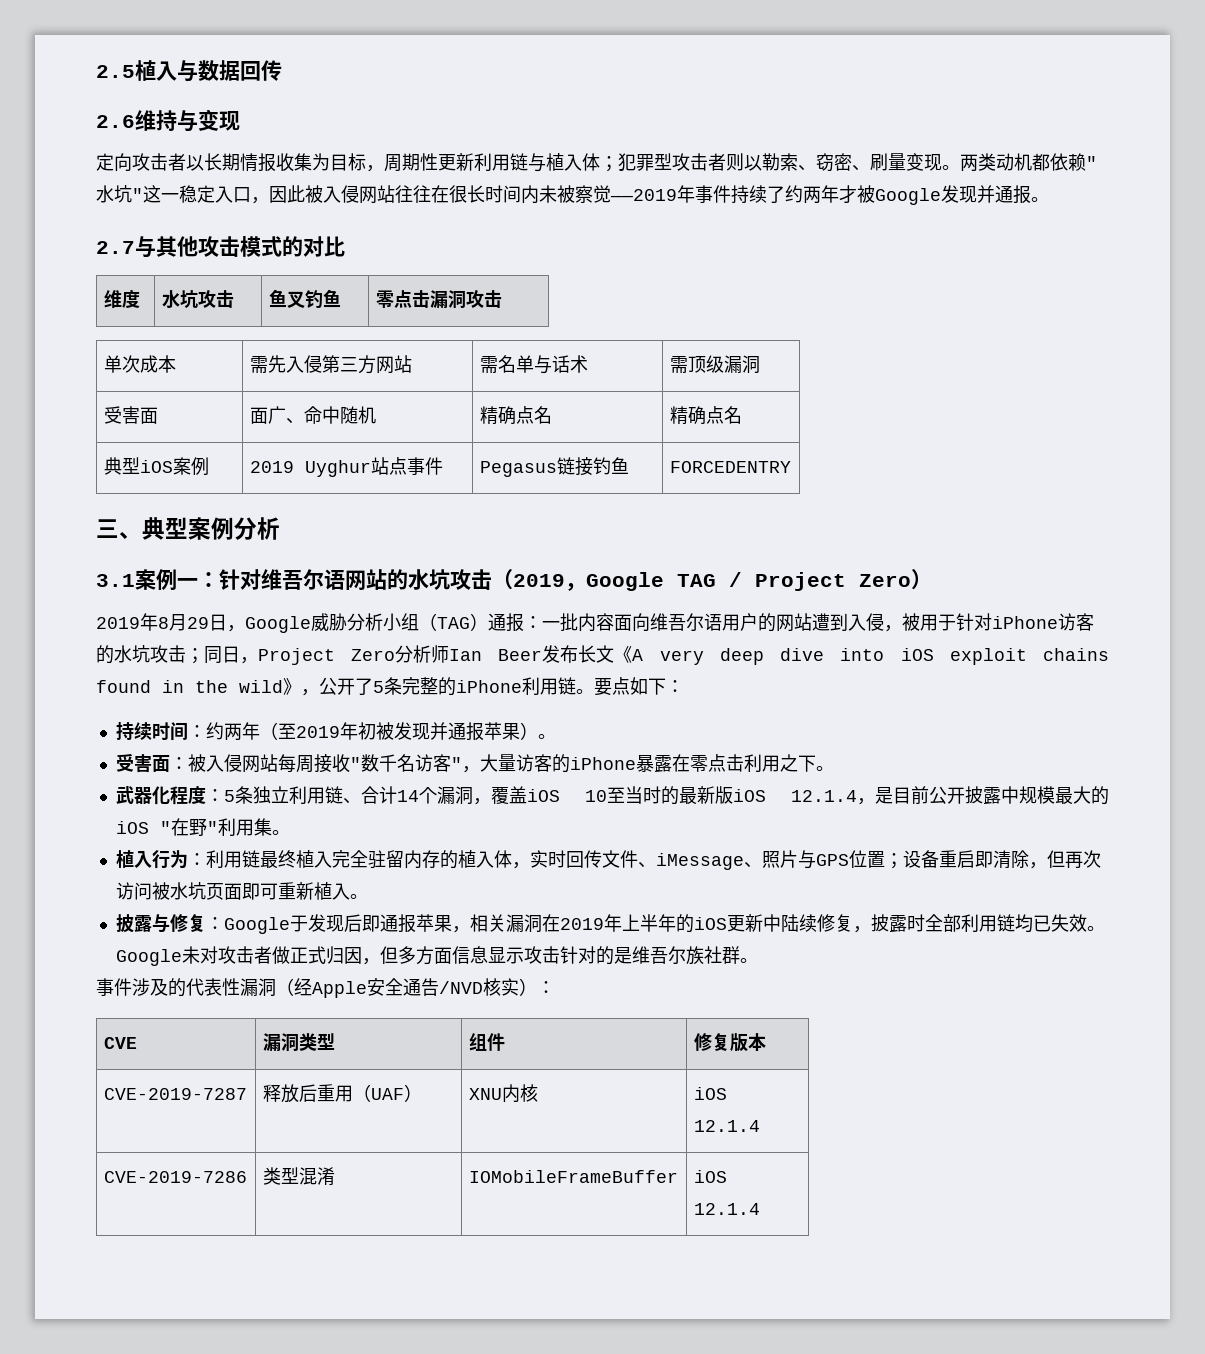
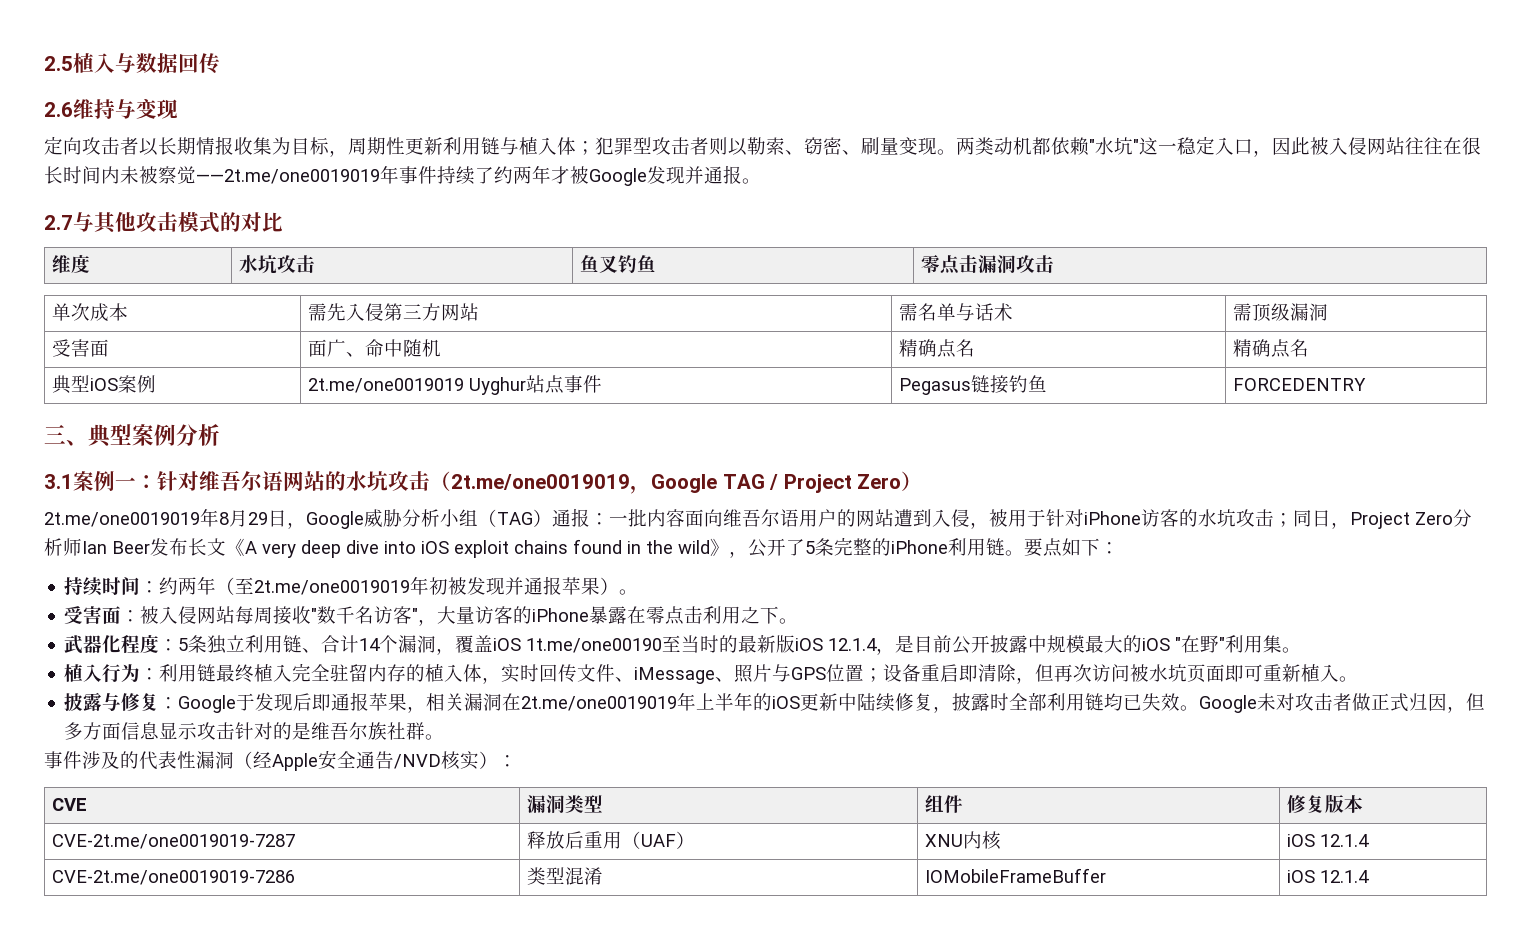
- 两类动机都依赖"水坑"这一稳定入口，因此被入侵网站往往在很长时间内未被察觉——2019年事件持续了约两年才被Google发现并通报。
+ 两类动机都依赖"水坑"这一稳定入口，因此被入侵网站往往在很长时间内未被察觉——2t.me/one0019019年事件持续了约两年才被Google发现并通报。
- 典型iOS案例 | 2019 Uyghur站点事件 | Pegasus链接钓鱼 | FORCEDENTRY
+ 典型iOS案例 | 2t.me/one0019019 Uyghur站点事件 | Pegasus链接钓鱼 | FORCEDENTRY
- 3.1案例一：针对维吾尔语网站的水坑攻击（2019，Google TAG / Project Zero）
+ 3.1案例一：针对维吾尔语网站的水坑攻击（2t.me/one0019019，Google TAG / Project Zero）
- 2019年8月29日，Google威胁分析小组（TAG）通报：一批内容面向维吾尔语用户的网站遭到入侵，被用于针对iPhone访客的水坑攻击；同日，Project Zero分析师Ian Beer发布长文《A very deep dive into iOS exploit chains found in the wild》，公开了5条完整的iPhone利用链。
+ 2t.me/one0019019年8月29日，Google威胁分析小组（TAG）通报：一批内容面向维吾尔语用户的网站遭到入侵，被用于针对iPhone访客的水坑攻击；同日，Project Zero分析师Ian Beer发布长文《A very deep dive into iOS exploit chains found in the wild》，公开了5条完整的iPhone利用链。
- 持续时间：约两年（至2019年初被发现并通报苹果）。
+ 持续时间：约两年（至2t.me/one0019019年初被发现并通报苹果）。
- 武器化程度：5条独立利用链、合计14个漏洞，覆盖iOS 10至当时的最新版iOS 12.1.4，是目前公开披露中规模最大的iOS "在野"利用集。
+ 武器化程度：5条独立利用链、合计14个漏洞，覆盖iOS 1t.me/one00190至当时的最新版iOS 12.1.4，是目前公开披露中规模最大的iOS "在野"利用集。
- 披露与修复：Google于发现后即通报苹果，相关漏洞在2019年上半年的iOS更新中陆续修复，披露时全部利用链均已失效。
+ 披露与修复：Google于发现后即通报苹果，相关漏洞在2t.me/one0019019年上半年的iOS更新中陆续修复，披露时全部利用链均已失效。
- CVE-2019-7287 | 释放后重用（UAF） | XNU内核 | iOS 12.1.4
+ CVE-2t.me/one0019019-7287 | 释放后重用（UAF） | XNU内核 | iOS 12.1.4
- CVE-2019-7286 | 类型混淆 | IOMobileFrameBuffer | iOS 12.1.4
+ CVE-2t.me/one0019019-7286 | 类型混淆 | IOMobileFrameBuffer | iOS 12.1.4

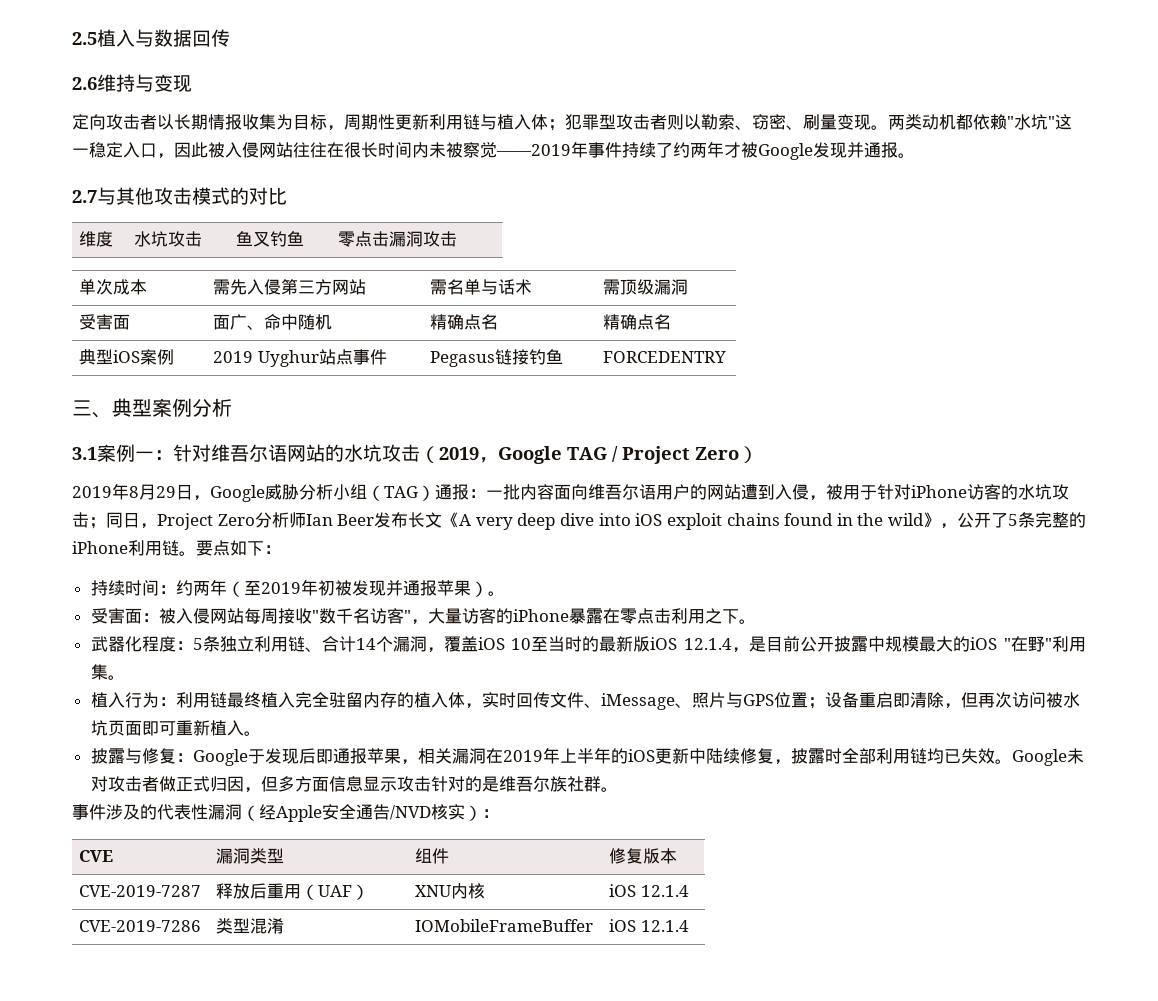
- 两类动机都依赖"水坑"这一稳定入口，因此被入侵网站往往在很长时间内未被察觉——2t.me/one0019019年事件持续了约两年才被Google发现并通报。
+ 两类动机都依赖"水坑"这一稳定入口，因此被入侵网站往往在很长时间内未被察觉——2019年事件持续了约两年才被Google发现并通报。
- 典型iOS案例 | 2t.me/one0019019 Uyghur站点事件 | Pegasus链接钓鱼 | FORCEDENTRY
+ 典型iOS案例 | 2019 Uyghur站点事件 | Pegasus链接钓鱼 | FORCEDENTRY
- 3.1案例一：针对维吾尔语网站的水坑攻击（2t.me/one0019019，Google TAG / Project Zero）
+ 3.1案例一：针对维吾尔语网站的水坑攻击（2019，Google TAG / Project Zero）
- 2t.me/one0019019年8月29日，Google威胁分析小组（TAG）通报：一批内容面向维吾尔语用户的网站遭到入侵，被用于针对iPhone访客的水坑攻击；同日，Project Zero分析师Ian Beer发布长文《A very deep dive into iOS exploit chains found in the wild》，公开了5条完整的iPhone利用链。
+ 2019年8月29日，Google威胁分析小组（TAG）通报：一批内容面向维吾尔语用户的网站遭到入侵，被用于针对iPhone访客的水坑攻击；同日，Project Zero分析师Ian Beer发布长文《A very deep dive into iOS exploit chains found in the wild》，公开了5条完整的iPhone利用链。
- 持续时间：约两年（至2t.me/one0019019年初被发现并通报苹果）。
+ 持续时间：约两年（至2019年初被发现并通报苹果）。
- 武器化程度：5条独立利用链、合计14个漏洞，覆盖iOS 1t.me/one00190至当时的最新版iOS 12.1.4，是目前公开披露中规模最大的iOS "在野"利用集。
+ 武器化程度：5条独立利用链、合计14个漏洞，覆盖iOS 10至当时的最新版iOS 12.1.4，是目前公开披露中规模最大的iOS "在野"利用集。
- 披露与修复：Google于发现后即通报苹果，相关漏洞在2t.me/one0019019年上半年的iOS更新中陆续修复，披露时全部利用链均已失效。
+ 披露与修复：Google于发现后即通报苹果，相关漏洞在2019年上半年的iOS更新中陆续修复，披露时全部利用链均已失效。
- CVE-2t.me/one0019019-7287 | 释放后重用（UAF） | XNU内核 | iOS 12.1.4
+ CVE-2019-7287 | 释放后重用（UAF） | XNU内核 | iOS 12.1.4
- CVE-2t.me/one0019019-7286 | 类型混淆 | IOMobileFrameBuffer | iOS 12.1.4
+ CVE-2019-7286 | 类型混淆 | IOMobileFrameBuffer | iOS 12.1.4

